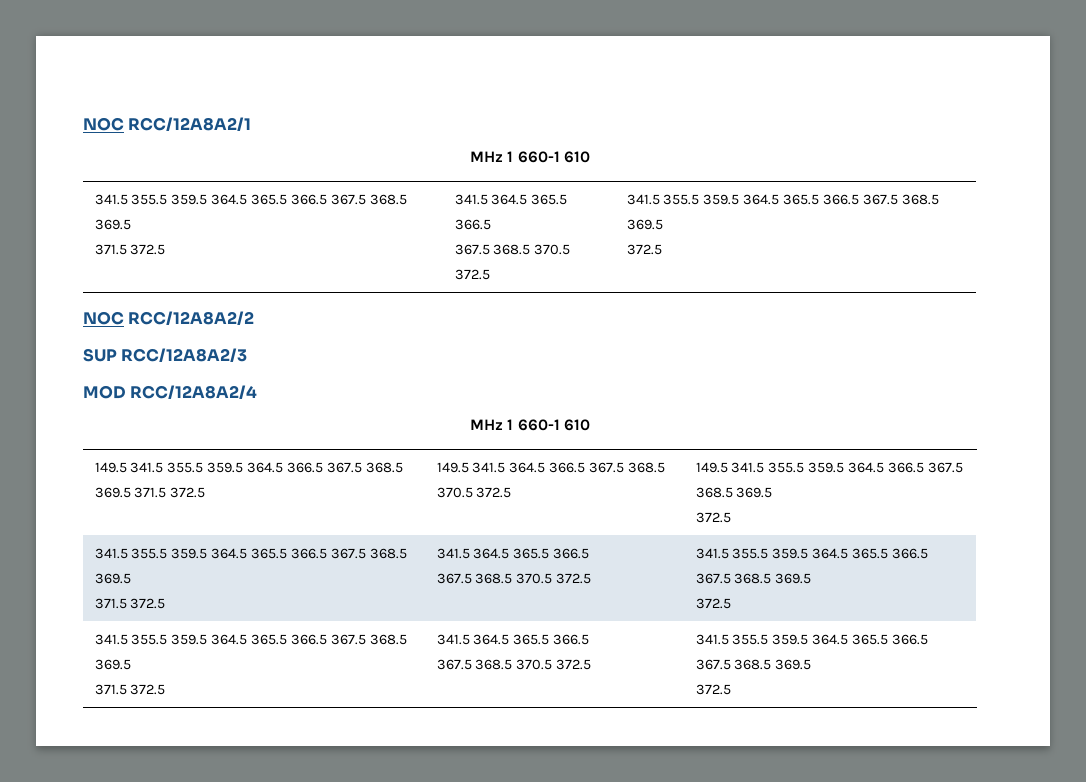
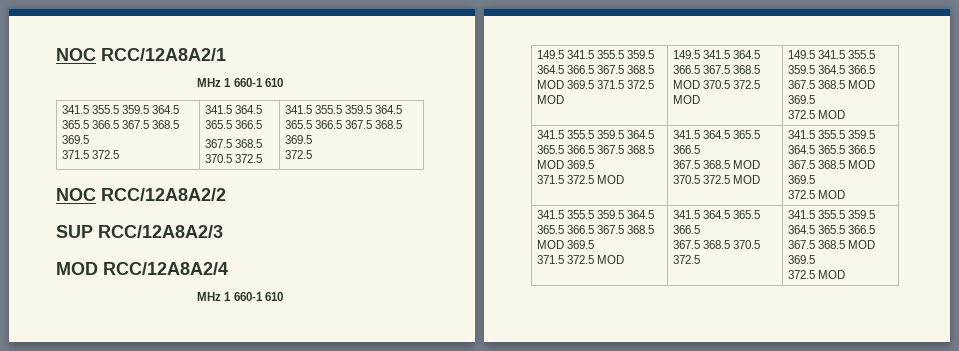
- 149.5 341.5 355.5 359.5 364.5 366.5 367.5 368.5 369.5 371.5 372.5 | 149.5 341.5 364.5 366.5 367.5 368.5 370.5 372.5 | 149.5 341.5 355.5 359.5 364.5 366.5 367.5 368.5 369.5
- 372.5
- 341.5 355.5 359.5 364.5 365.5 366.5 367.5 368.5 369.5
- 371.5 372.5 | 341.5 364.5 365.5 366.5
- 367.5 368.5 370.5 372.5 | 341.5 355.5 359.5 364.5 365.5 366.5 367.5 368.5 369.5
- 372.5
- 341.5 355.5 359.5 364.5 365.5 366.5 367.5 368.5 369.5
- 371.5 372.5 | 341.5 364.5 365.5 366.5
- 367.5 368.5 370.5 372.5 | 341.5 355.5 359.5 364.5 365.5 366.5 367.5 368.5 369.5
- 372.5
+ 149.5 341.5 355.5 359.5 364.5 366.5 367.5 368.5 MOD 369.5 371.5 372.5 MOD | 149.5 341.5 364.5 366.5 367.5 368.5 MOD 370.5 372.5 MOD | 149.5 341.5 355.5 359.5 364.5 366.5 367.5 368.5 MOD 369.5
+ 372.5 MOD
+ 341.5 355.5 359.5 364.5 365.5 366.5 367.5 368.5 MOD 369.5
+ 371.5 372.5 MOD | 341.5 364.5 365.5 366.5
+ 367.5 368.5 MOD 370.5 372.5 MOD | 341.5 355.5 359.5 364.5 365.5 366.5 367.5 368.5 MOD 369.5
+ 372.5 MOD
+ 341.5 355.5 359.5 364.5 365.5 366.5 367.5 368.5 MOD 369.5
+ 371.5 372.5 MOD | 341.5 364.5 365.5 366.5
+ 367.5 368.5 370.5 372.5 | 341.5 355.5 359.5 364.5 365.5 366.5 367.5 368.5 MOD 369.5
+ 372.5 MOD

